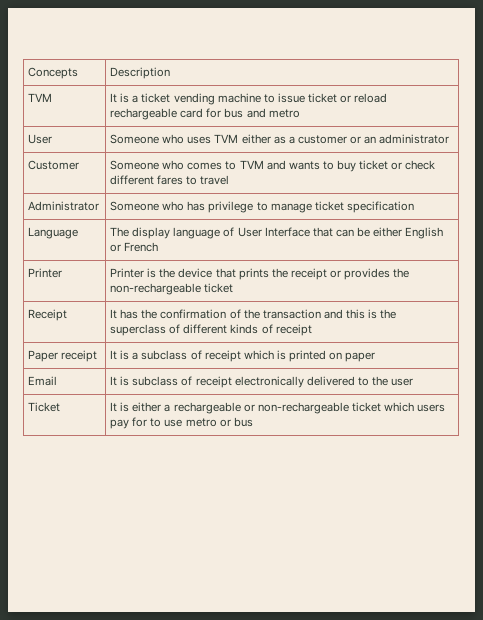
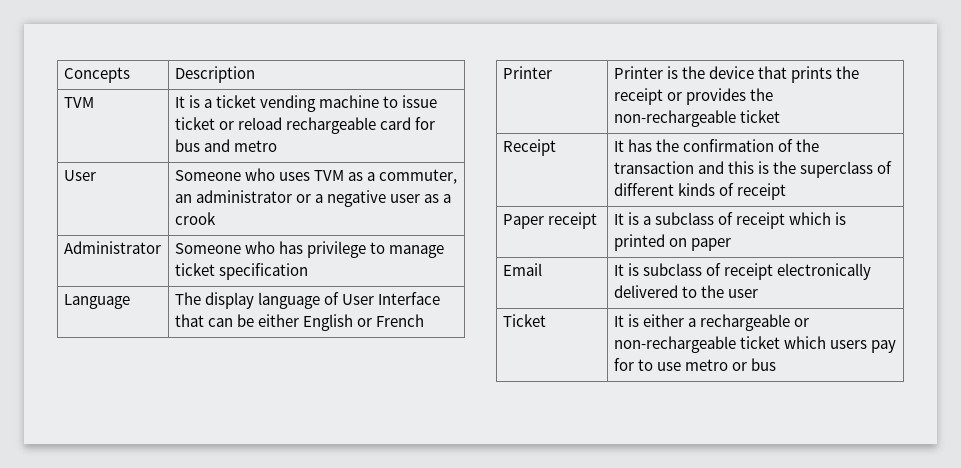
- User | Someone who uses TVM either as a customer or an administrator
- Customer | Someone who comes to TVM and wants to buy ticket or check different fares to travel
+ User | Someone who uses TVM as a commuter, an administrator or a negative user as a crook

